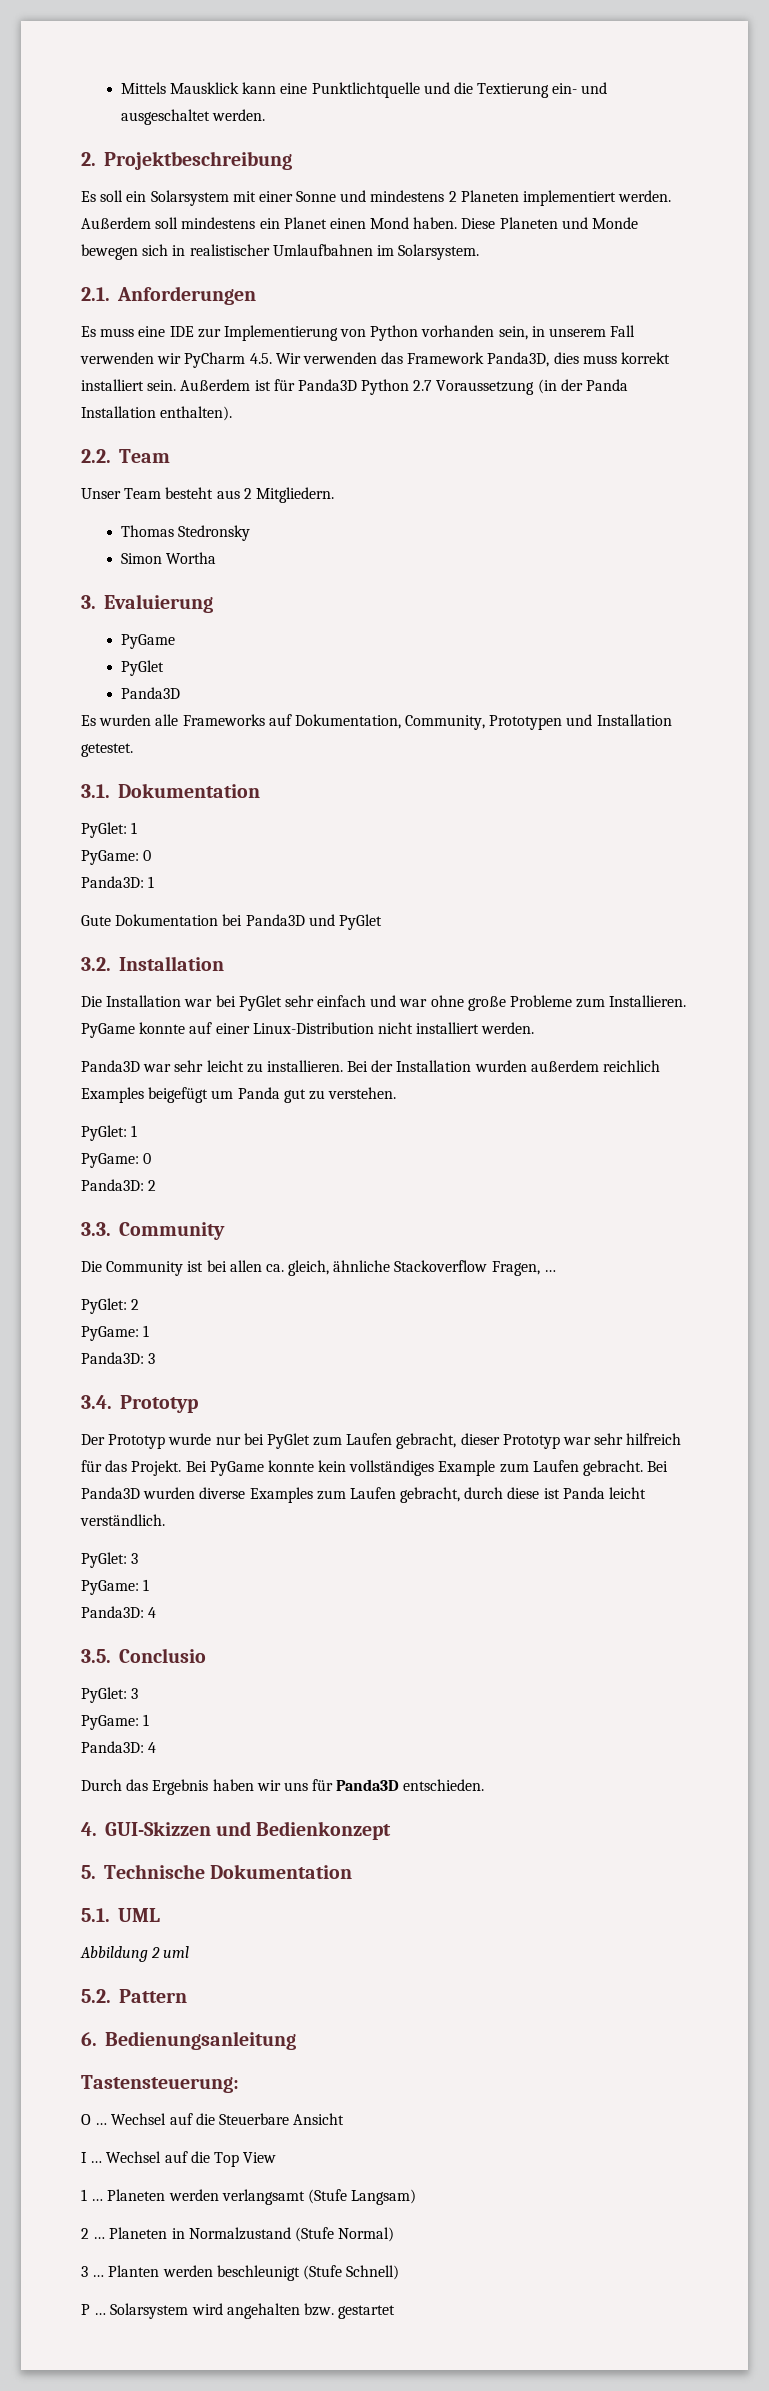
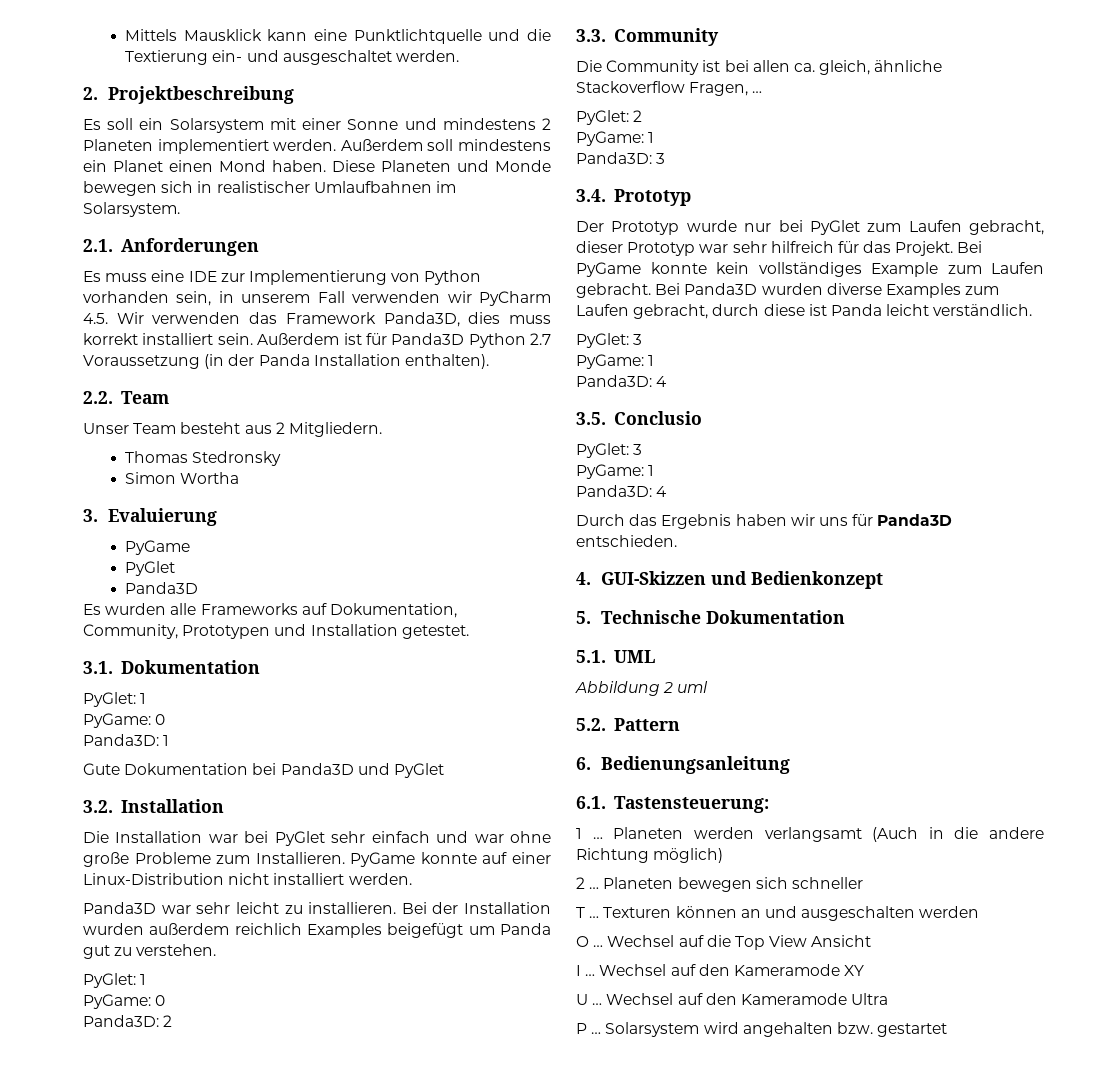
- Tastensteuerung:
+ 6.1. Tastensteuerung:
+ 1 … Planeten werden verlangsamt (Auch in die andere Richtung möglich)
+ 2 … Planeten bewegen sich schneller
+ T … Texturen können an und ausgeschalten werden
- Wechsel auf die Steuerbare Ansicht
+ Wechsel auf die Top View Ansicht
- Wechsel auf die Top View
- 1 … Planeten werden verlangsamt (Stufe Langsam)
- 2 … Planeten in Normalzustand (Stufe Normal)
- 3 … Planten werden beschleunigt (Stufe Schnell)
+ Wechsel auf den Kameramode XY
+ U … Wechsel auf den Kameramode Ultra

